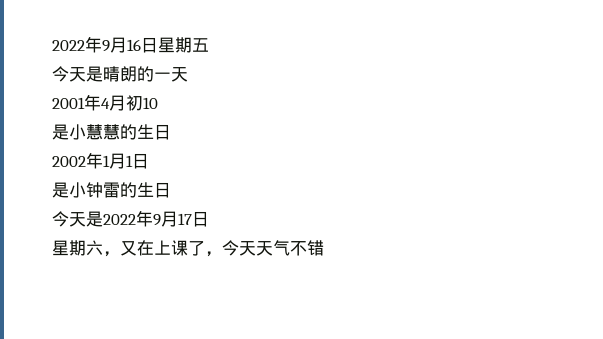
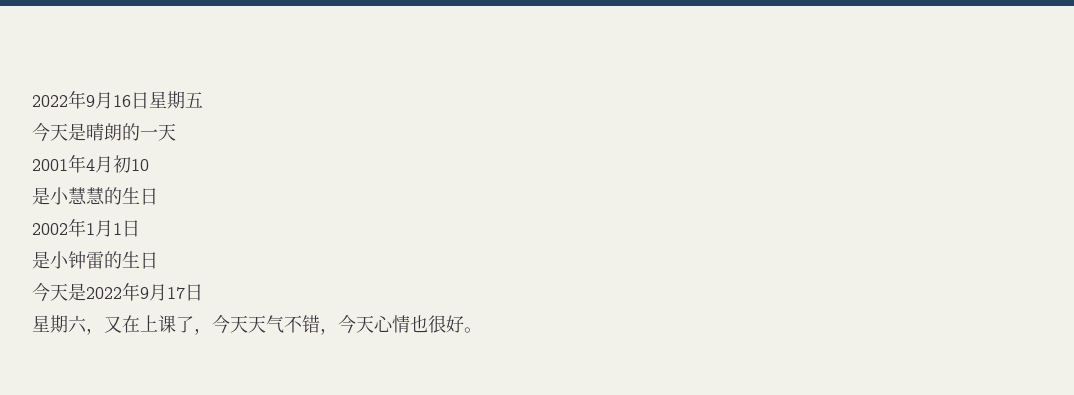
- 星期六，又在上课了，今天天气不错
+ 星期六，又在上课了，今天天气不错，今天心情也很好。

